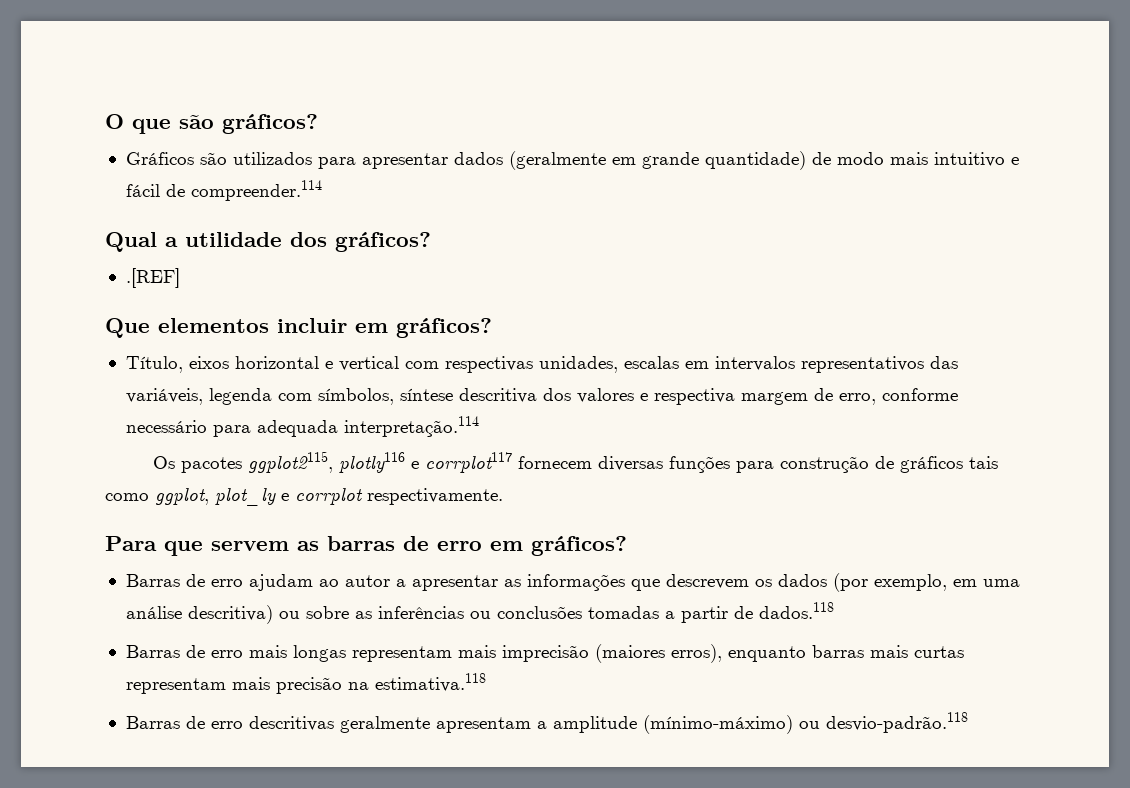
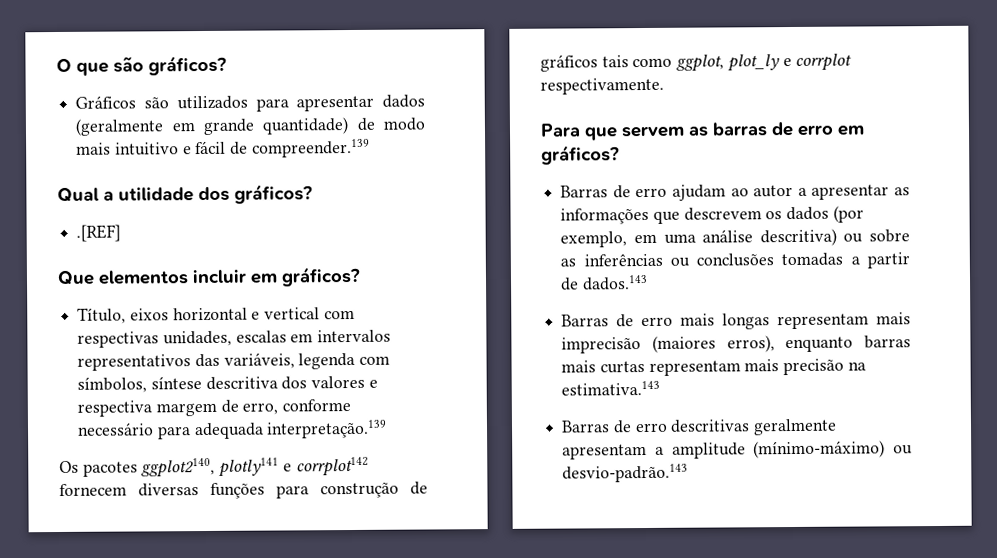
- Gráficos são utilizados para apresentar dados (geralmente em grande quantidade) de modo mais intuitivo e fácil de compreender.114
+ Gráficos são utilizados para apresentar dados (geralmente em grande quantidade) de modo mais intuitivo e fácil de compreender.139
- Título, eixos horizontal e vertical com respectivas unidades, escalas em intervalos representativos das variáveis, legenda com símbolos, síntese descritiva dos valores e respectiva margem de erro, conforme necessário para adequada interpretação.114
+ Título, eixos horizontal e vertical com respectivas unidades, escalas em intervalos representativos das variáveis, legenda com símbolos, síntese descritiva dos valores e respectiva margem de erro, conforme necessário para adequada interpretação.139
- Os pacotes ggplot2115, plotly116 e corrplot117 fornecem diversas funções para construção de gráficos tais como ggplot, plot_ly e corrplot respectivamente.
+ Os pacotes ggplot2140, plotly141 e corrplot142 fornecem diversas funções para construção de gráficos tais como ggplot, plot_ly e corrplot respectivamente.
- Barras de erro ajudam ao autor a apresentar as informações que descrevem os dados (por exemplo, em uma análise descritiva) ou sobre as inferências ou conclusões tomadas a partir de dados.118
+ Barras de erro ajudam ao autor a apresentar as informações que descrevem os dados (por exemplo, em uma análise descritiva) ou sobre as inferências ou conclusões tomadas a partir de dados.143
- Barras de erro mais longas representam mais imprecisão (maiores erros), enquanto barras mais curtas representam mais precisão na estimativa.118
+ Barras de erro mais longas representam mais imprecisão (maiores erros), enquanto barras mais curtas representam mais precisão na estimativa.143
- Barras de erro descritivas geralmente apresentam a amplitude (mínimo-máximo) ou desvio-padrão.118
+ Barras de erro descritivas geralmente apresentam a amplitude (mínimo-máximo) ou desvio-padrão.143

